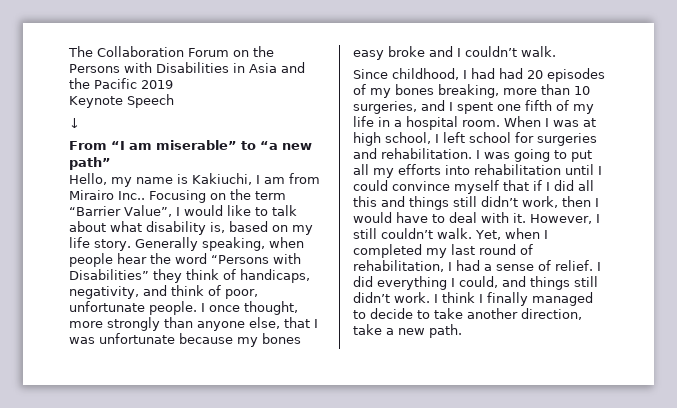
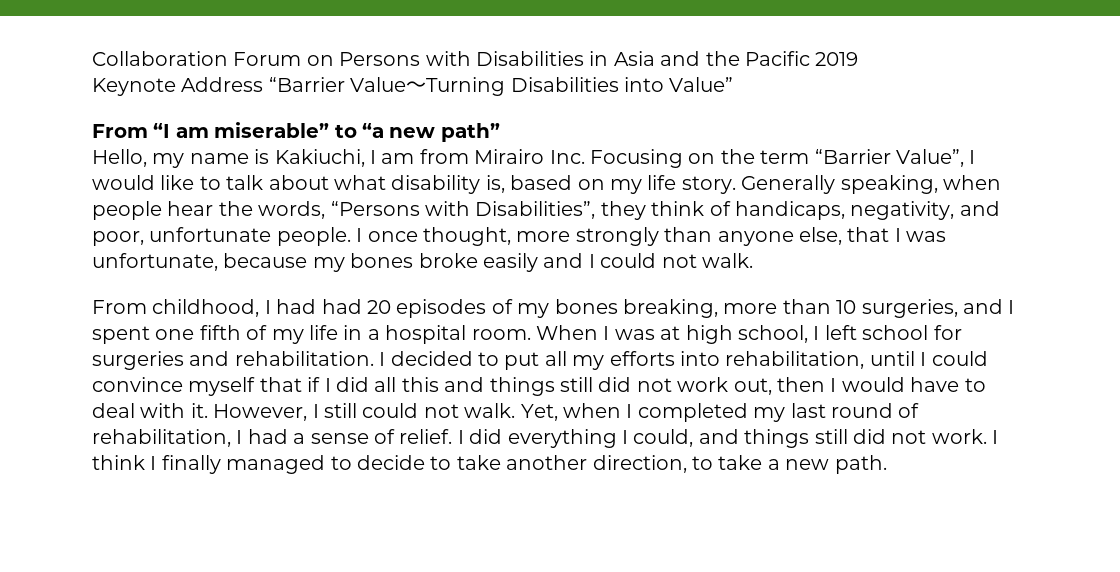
- The Collaboration Forum on the Persons with Disabilities in Asia and the Pacific 2019
+ Collaboration Forum on Persons with Disabilities in Asia and the Pacific 2019
- Keynote Speech
- ↓
+ Keynote Address “Barrier Value～Turning Disabilities into Value”
- Hello, my name is Kakiuchi, I am from Mirairo Inc.. Focusing on the term “Barrier Value”, I would like to talk about what disability is, based on my life story.
+ Hello, my name is Kakiuchi, I am from Mirairo Inc. Focusing on the term “Barrier Value”, I would like to talk about what disability is, based on my life story.
- Generally speaking, when people hear the word “Persons with Disabilities” they think of handicaps, negativity, and think of poor, unfortunate people.
+ Generally speaking, when people hear the words, “Persons with Disabilities”, they think of handicaps, negativity, and poor, unfortunate people.
- I once thought, more strongly than anyone else, that I was unfortunate because my bones easy broke and I couldn’t walk.
+ I once thought, more strongly than anyone else, that I was unfortunate, because my bones broke easily and I could not walk.
- Since childhood, I had had 20 episodes of my bones breaking, more than 10 surgeries, and I spent one fifth of my life in a hospital room.
+ From childhood, I had had 20 episodes of my bones breaking, more than 10 surgeries, and I spent one fifth of my life in a hospital room.
- I was going to put all my efforts into rehabilitation until I could convince myself that if I did all this and things still didn’t work, then I would have to deal with it.
+ I decided to put all my efforts into rehabilitation, until I could convince myself that if I did all this and things still did not work out, then I would have to deal with it.
- However, I still couldn’t walk.
+ However, I still could not walk.
- I did everything I could, and things still didn’t work.
+ I did everything I could, and things still did not work.
- I think I finally managed to decide to take another direction, take a new path.
+ I think I finally managed to decide to take another direction, to take a new path.

